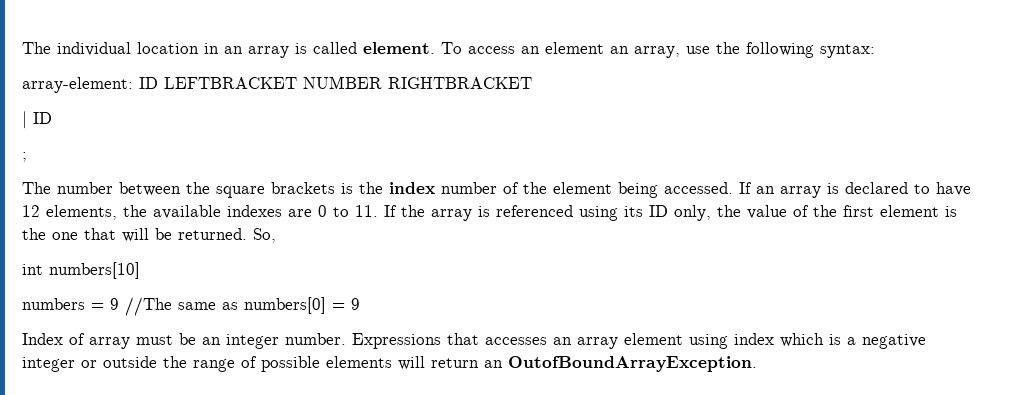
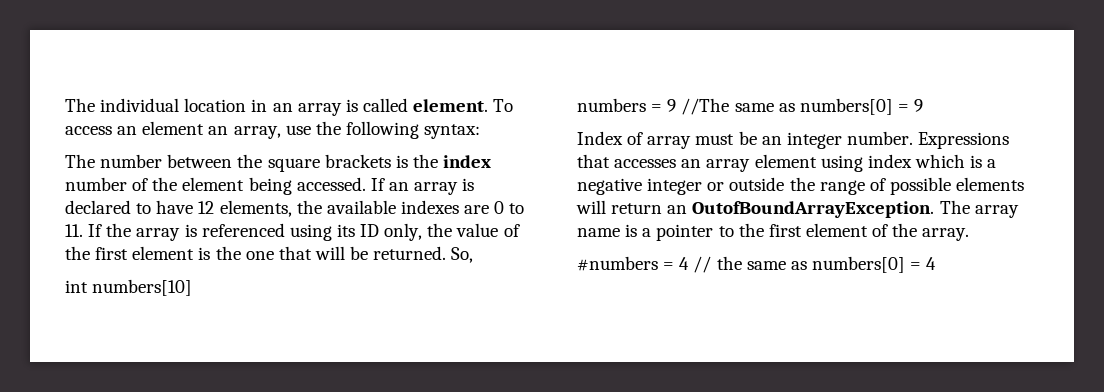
- array-element: ID LEFTBRACKET NUMBER RIGHTBRACKET
- | ID
- ;
+ The array name is a pointer to the first element of the array.
+ #numbers = 4 // the same as numbers[0] = 4

